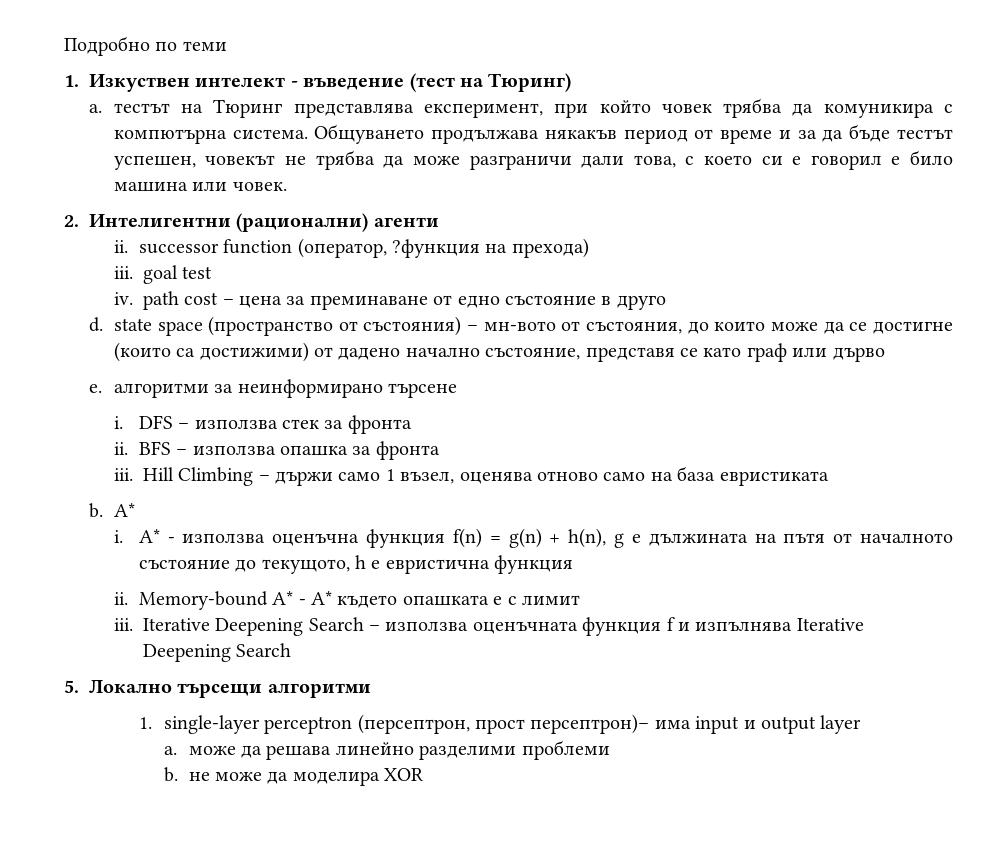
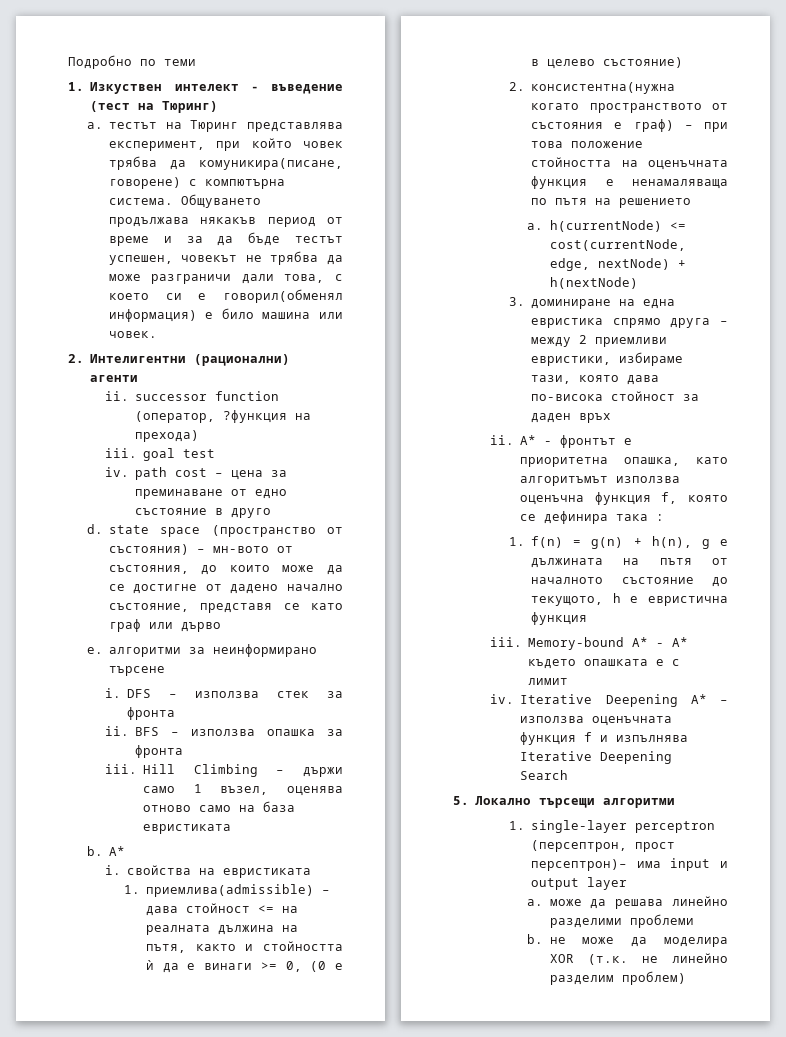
- a. тестът на Тюринг представлява експеримент, при който човек трябва да комуникира с компютърна система.
+ a. тестът на Тюринг представлява експеримент, при който човек трябва да комуникира(писане, говорене) с компютърна система.
- Общуването продължава някакъв период от време и за да бъде тестът успешен, човекът не трябва да може разграничи дали това, с което си е говорил е било машина или човек.
+ Общуването продължава някакъв период от време и за да бъде тестът успешен, човекът не трябва да може разграничи дали това, с което си е говорил(обменял информация) е било машина или човек.
- d. state space (пространство от състояния) – мн-вото от състояния, до които може да се достигне (които са достижими) от дадено начално състояние, представя се като граф или дърво
+ d. state space (пространство от състояния) – мн-вото от състояния, до които може да се достигне от дадено начално състояние, представя се като граф или дърво
- i. A* - използва оценъчна функция f(n) = g(n) + h(n), g e дължината на пътя от началното състояние до текущото, h е евристична функция
- ii.
+ i. свойства на евристиката
+ 1. приемлива(admissible) – дава стойност <= на реалната дължина на пътя, както и стойността ѝ да е винаги >= 0, (0 е в целево състояние)
+ 2. консистентна(нужна когато пространството от състояния е граф) – при това положение стойността на оценъчната функция е ненамаляваща по пътя на решението
+ a. h(currentNode) <= cost(currentNode, edge, nextNode) + h(nextNode)
+ 3. доминиране на една евристика спрямо друга – между 2 приемливи евристики, избираме тази, която дава по-висока стойност за даден връх
+ ii. A* - фронтът е приоритетна опашка, като алгоритъмът използва оценъчна функция f, която се дефинира така :
+ 1. f(n) = g(n) + h(n), g e дължината на пътя от началното състояние до текущото, h е евристична функция
+ iii.
- iii. Iterative Deepening Search – използва оценъчната функция f и изпълнява Iterative Deepening Search
+ iv. Iterative Deepening A* – използва оценъчната функция f и изпълнява Iterative Deepening Search
- b. не може да моделира XOR
+ b. не може да моделира XOR (т.к. не линейно разделим проблем)

